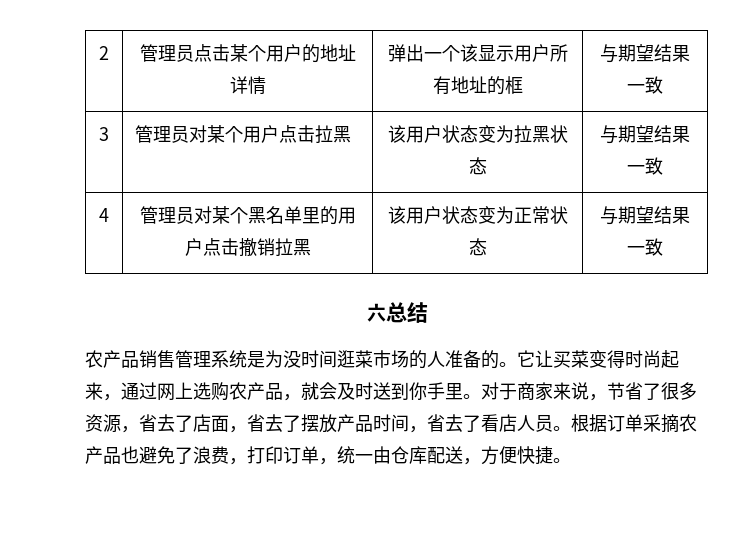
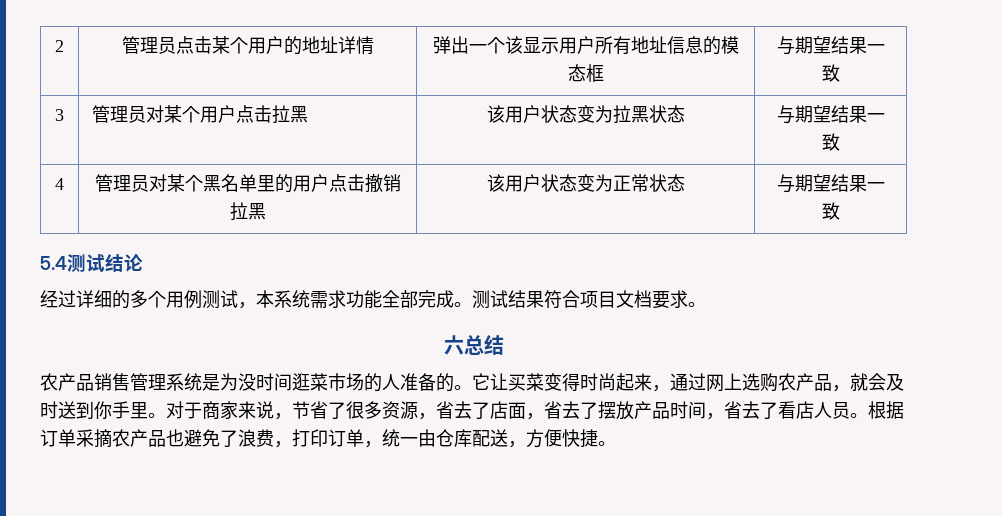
- 2 | 管理员点击某个用户的地址详情 | 弹出一个该显示用户所有地址的框 | 与期望结果一致
+ 2 | 管理员点击某个用户的地址详情 | 弹出一个该显示用户所有地址信息的模态框 | 与期望结果一致
+ 5.4测试结论
+ 经过详细的多个用例测试，本系统需求功能全部完成。测试结果符合项目文档要求。

